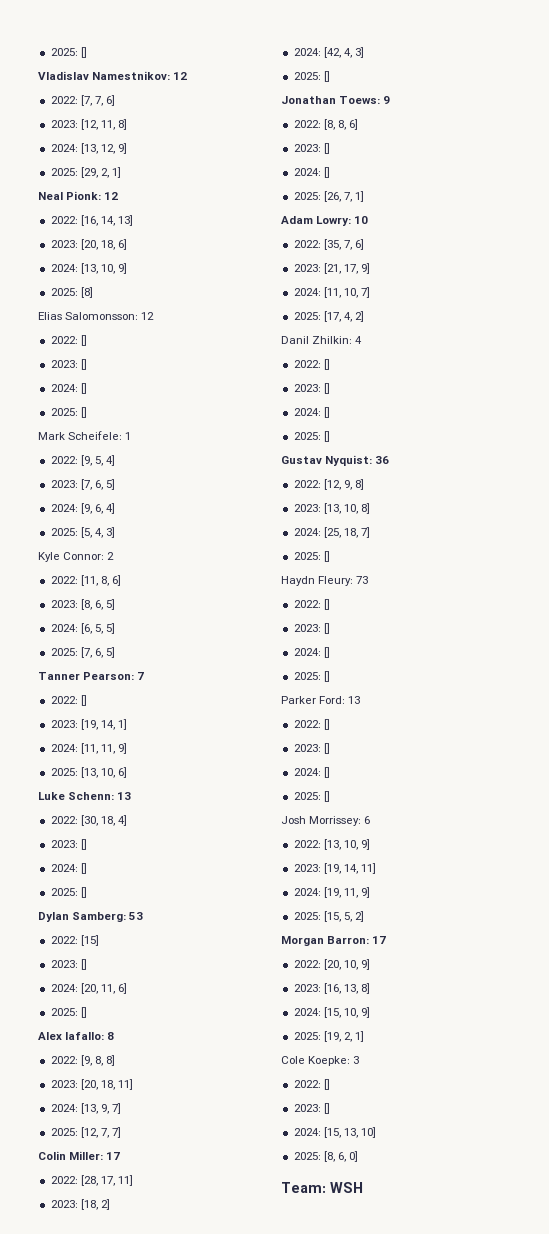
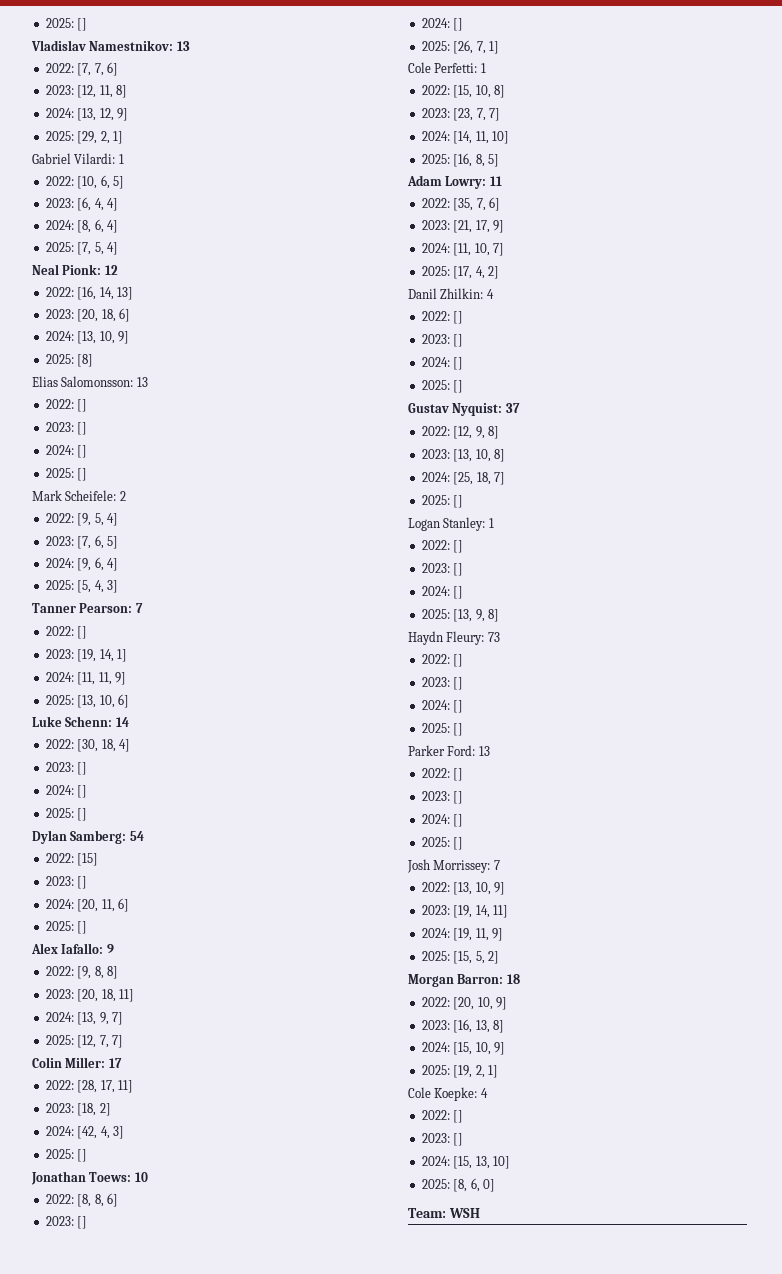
- Vladislav Namestnikov: 12
+ Vladislav Namestnikov: 13
+ Gabriel Vilardi: 1
+ 2022: [10, 6, 5]
+ 2023: [6, 4, 4]
+ 2024: [8, 6, 4]
+ 2025: [7, 5, 4]
- Elias Salomonsson: 12
+ Elias Salomonsson: 13
- Mark Scheifele: 1
+ Mark Scheifele: 2
- Kyle Connor: 2
- 2022: [11, 8, 6]
- 2023: [8, 6, 5]
- 2024: [6, 5, 5]
- 2025: [7, 6, 5]
- Luke Schenn: 13
+ Luke Schenn: 14
- Dylan Samberg: 53
+ Dylan Samberg: 54
- Alex Iafallo: 8
+ Alex Iafallo: 9
- Jonathan Toews: 9
+ Jonathan Toews: 10
+ Cole Perfetti: 1
+ 2022: [15, 10, 8]
+ 2023: [23, 7, 7]
+ 2024: [14, 11, 10]
+ 2025: [16, 8, 5]
- Adam Lowry: 10
+ Adam Lowry: 11
- Gustav Nyquist: 36
+ Gustav Nyquist: 37
+ Logan Stanley: 1
+ 2022: []
+ 2023: []
+ 2024: []
+ 2025: [13, 9, 8]
- Josh Morrissey: 6
+ Josh Morrissey: 7
- Morgan Barron: 17
+ Morgan Barron: 18
- Cole Koepke: 3
+ Cole Koepke: 4

